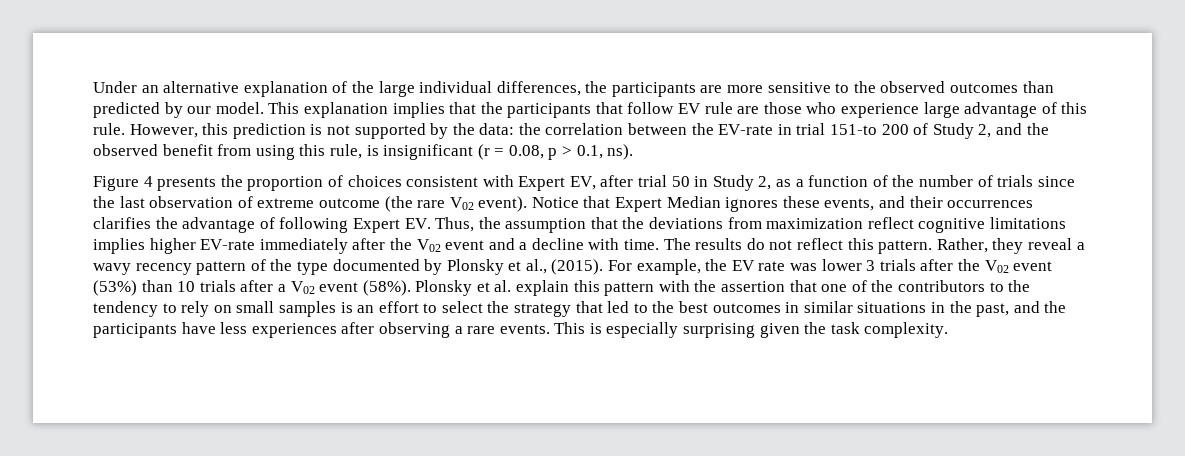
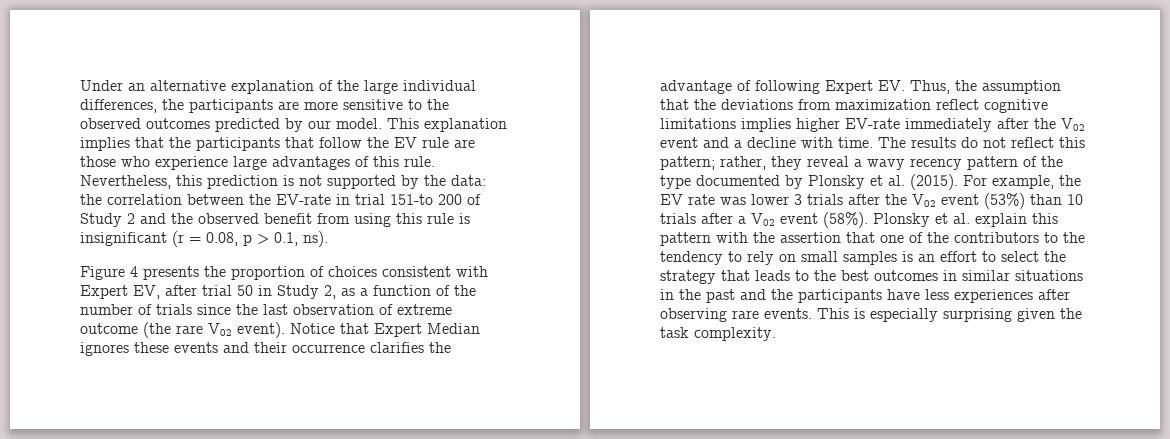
- Under an alternative explanation of the large individual differences, the participants are more sensitive to the observed outcomes than predicted by our model.
+ Under an alternative explanation of the large individual differences, the participants are more sensitive to the observed outcomes predicted by our model.
- This explanation implies that the participants that follow EV rule are those who experience large advantage of this rule.
+ This explanation implies that the participants that follow the EV rule are those who experience large advantages of this rule.
- However, this prediction is not supported by the data: the correlation between the EV-rate in trial 151-to 200 of Study 2, and the observed benefit from using this rule, is insignificant (r = 0.08, p > 0.1, ns).
+ Nevertheless, this prediction is not supported by the data: the correlation between the EV-rate in trial 151-to 200 of Study 2 and the observed benefit from using this rule is insignificant (r = 0.08, p > 0.1, ns).
- Notice that Expert Median ignores these events, and their occurrences clarifies the advantage of following Expert EV. Thus, the assumption that the deviations from maximization reflect cognitive limitations implies higher EV-rate immediately after the V02 event and a decline with time.
+ Notice that Expert Median ignores these events and their occurrence clarifies the advantage of following Expert EV. Thus, the assumption that the deviations from maximization reflect cognitive limitations implies higher EV-rate immediately after the V02 event and a decline with time.
- The results do not reflect this pattern. Rather, they reveal a wavy recency pattern of the type documented by Plonsky et al., (2015).
+ The results do not reflect this pattern; rather, they reveal a wavy recency pattern of the type documented by Plonsky et al. (2015).
- Plonsky et al. explain this pattern with the assertion that one of the contributors to the tendency to rely on small samples is an effort to select the strategy that led to the best outcomes in similar situations in the past, and the participants have less experiences after observing a rare events.
+ Plonsky et al. explain this pattern with the assertion that one of the contributors to the tendency to rely on small samples is an effort to select the strategy that leads to the best outcomes in similar situations in the past and the participants have less experiences after observing rare events.

